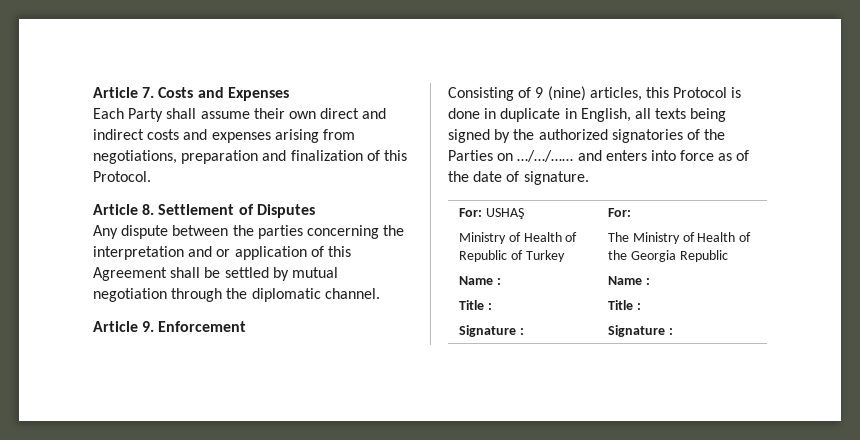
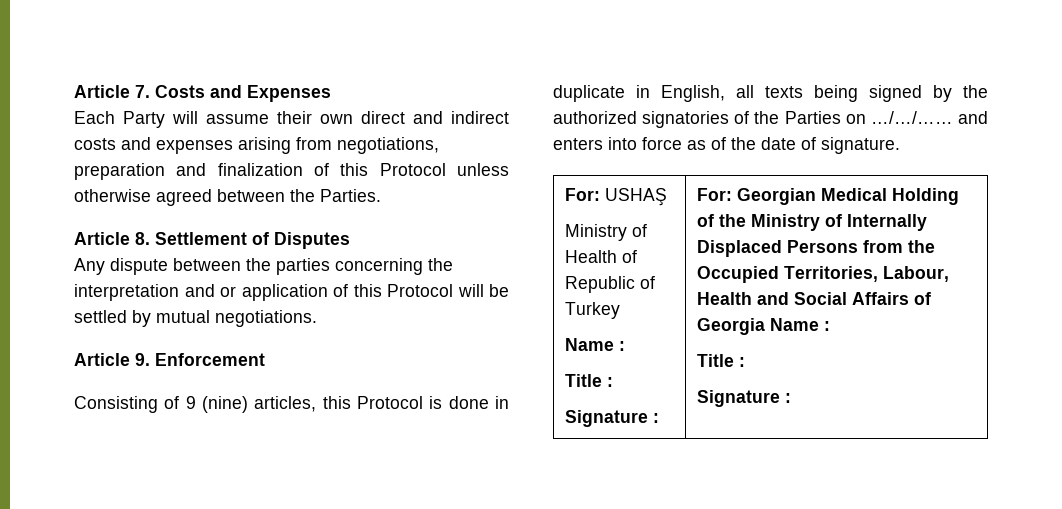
- Each Party shall assume their own direct and indirect costs and expenses arising from negotiations, preparation and finalization of this Protocol.
+ Each Party will assume their own direct and indirect costs and expenses arising from negotiations, preparation and finalization of this Protocol unless otherwise agreed between the Parties.
- Any dispute between the parties concerning the interpretation and or application of this Agreement shall be settled by mutual negotiation through the diplomatic channel.
+ Any dispute between the parties concerning the interpretation and or application of this Protocol will be settled by mutual negotiations.
- Signature : | For:
- The Ministry of Health of the Georgia Republic
- Name :
+ Signature : | For: Georgian Medical Holding of the Ministry of Internally Displaced Persons from the Occupied Territories, Labour, Health and Social Affairs of Georgia Name :

